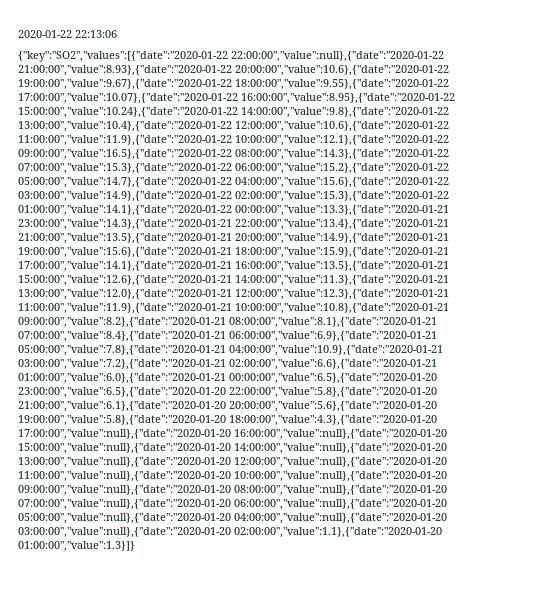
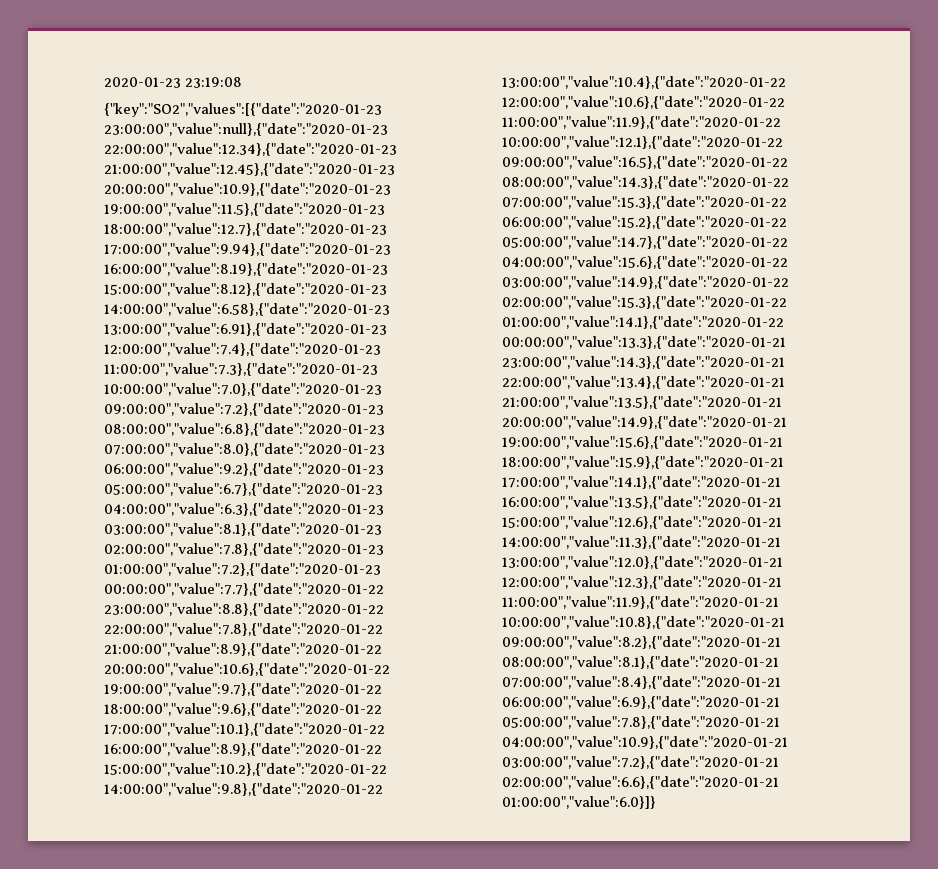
- 2020-01-22 22:13:06
- {"key":"SO2","values":[{"date":"2020-01-22 22:00:00","value":null},{"date":"2020-01-22 21:00:00","value":8.93},{"date":"2020-01-22 20:00:00","value":10.6},{"date":"2020-01-22 19:00:00","value":9.67},{"date":"2020-01-22 18:00:00","value":9.55},{"date":"2020-01-22 17:00:00","value":10.07},{"date":"2020-01-22 16:00:00","value":8.95},{"date":"2020-01-22 15:00:00","value":10.24},{"date":"2020-01-22 14:00:00","value":9.8},{"date":"2020-01-22 13:00:00","value":10.4},{"date":"2020-01-22 12:00:00","value":10.6},{"date":"2020-01-22 11:00:00","value":11.9},{"date":"2020-01-22 10:00:00","value":12.1},{"date":"2020-01-22 09:00:00","value":16.5},{"date":"2020-01-22 08:00:00","value":14.3},{"date":"2020-01-22 07:00:00","value":15.3},{"date":"2020-01-22 06:00:00","value":15.2},{"date":"2020-01-22 05:00:00","value":14.7},{"date":"2020-01-22 04:00:00","value":15.6},{"date":"2020-01-22 03:00:00","value":14.9},{"date":"2020-01-22 02:00:00","value":15.3},{"date":"2020-01-22 01:00:00","value":14.1},{"date":"2020-01-22 00:00:00","value":13.3},{"date":"2020-01-21 23:00:00","value":14.3},{"date":"2020-01-21 22:00:00","value":13.4},{"date":"2020-01-21 21:00:00","value":13.5},{"date":"2020-01-21 20:00:00","value":14.9},{"date":"2020-01-21 19:00:00","value":15.6},{"date":"2020-01-21 18:00:00","value":15.9},{"date":"2020-01-21 17:00:00","value":14.1},{"date":"2020-01-21 16:00:00","value":13.5},{"date":"2020-01-21 15:00:00","value":12.6},{"date":"2020-01-21 14:00:00","value":11.3},{"date":"2020-01-21 13:00:00","value":12.0},{"date":"2020-01-21 12:00:00","value":12.3},{"date":"2020-01-21 11:00:00","value":11.9},{"date":"2020-01-21 10:00:00","value":10.8},{"date":"2020-01-21 09:00:00","value":8.2},{"date":"2020-01-21 08:00:00","value":8.1},{"date":"2020-01-21 07:00:00","value":8.4},{"date":"2020-01-21 06:00:00","value":6.9},{"date":"2020-01-21 05:00:00","value":7.8},{"date":"2020-01-21 04:00:00","value":10.9},{"date":"2020-01-21 03:00:00","value":7.2},{"date":"2020-01-21 02:00:00","value":6.6},{"date":"2020-01-21 01:00:00","value":6.0},{"date":"2020-01-21 00:00:00","value":6.5},{"date":"2020-01-20 23:00:00","value":6.5},{"date":"2020-01-20 22:00:00","value":5.8},{"date":"2020-01-20 21:00:00","value":6.1},{"date":"2020-01-20 20:00:00","value":5.6},{"date":"2020-01-20 19:00:00","value":5.8},{"date":"2020-01-20 18:00:00","value":4.3},{"date":"2020-01-20 17:00:00","value":null},{"date":"2020-01-20 16:00:00","value":null},{"date":"2020-01-20 15:00:00","value":null},{"date":"2020-01-20 14:00:00","value":null},{"date":"2020-01-20 13:00:00","value":null},{"date":"2020-01-20 12:00:00","value":null},{"date":"2020-01-20 11:00:00","value":null},{"date":"2020-01-20 10:00:00","value":null},{"date":"2020-01-20 09:00:00","value":null},{"date":"2020-01-20 08:00:00","value":null},{"date":"2020-01-20 07:00:00","value":null},{"date":"2020-01-20 06:00:00","value":null},{"date":"2020-01-20 05:00:00","value":null},{"date":"2020-01-20 04:00:00","value":null},{"date":"2020-01-20 03:00:00","value":null},{"date":"2020-01-20 02:00:00","value":1.1},{"date":"2020-01-20 01:00:00","value":1.3}]}
+ 2020-01-23 23:19:08
+ {"key":"SO2","values":[{"date":"2020-01-23 23:00:00","value":null},{"date":"2020-01-23 22:00:00","value":12.34},{"date":"2020-01-23 21:00:00","value":12.45},{"date":"2020-01-23 20:00:00","value":10.9},{"date":"2020-01-23 19:00:00","value":11.5},{"date":"2020-01-23 18:00:00","value":12.7},{"date":"2020-01-23 17:00:00","value":9.94},{"date":"2020-01-23 16:00:00","value":8.19},{"date":"2020-01-23 15:00:00","value":8.12},{"date":"2020-01-23 14:00:00","value":6.58},{"date":"2020-01-23 13:00:00","value":6.91},{"date":"2020-01-23 12:00:00","value":7.4},{"date":"2020-01-23 11:00:00","value":7.3},{"date":"2020-01-23 10:00:00","value":7.0},{"date":"2020-01-23 09:00:00","value":7.2},{"date":"2020-01-23 08:00:00","value":6.8},{"date":"2020-01-23 07:00:00","value":8.0},{"date":"2020-01-23 06:00:00","value":9.2},{"date":"2020-01-23 05:00:00","value":6.7},{"date":"2020-01-23 04:00:00","value":6.3},{"date":"2020-01-23 03:00:00","value":8.1},{"date":"2020-01-23 02:00:00","value":7.8},{"date":"2020-01-23 01:00:00","value":7.2},{"date":"2020-01-23 00:00:00","value":7.7},{"date":"2020-01-22 23:00:00","value":8.8},{"date":"2020-01-22 22:00:00","value":7.8},{"date":"2020-01-22 21:00:00","value":8.9},{"date":"2020-01-22 20:00:00","value":10.6},{"date":"2020-01-22 19:00:00","value":9.7},{"date":"2020-01-22 18:00:00","value":9.6},{"date":"2020-01-22 17:00:00","value":10.1},{"date":"2020-01-22 16:00:00","value":8.9},{"date":"2020-01-22 15:00:00","value":10.2},{"date":"2020-01-22 14:00:00","value":9.8},{"date":"2020-01-22 13:00:00","value":10.4},{"date":"2020-01-22 12:00:00","value":10.6},{"date":"2020-01-22 11:00:00","value":11.9},{"date":"2020-01-22 10:00:00","value":12.1},{"date":"2020-01-22 09:00:00","value":16.5},{"date":"2020-01-22 08:00:00","value":14.3},{"date":"2020-01-22 07:00:00","value":15.3},{"date":"2020-01-22 06:00:00","value":15.2},{"date":"2020-01-22 05:00:00","value":14.7},{"date":"2020-01-22 04:00:00","value":15.6},{"date":"2020-01-22 03:00:00","value":14.9},{"date":"2020-01-22 02:00:00","value":15.3},{"date":"2020-01-22 01:00:00","value":14.1},{"date":"2020-01-22 00:00:00","value":13.3},{"date":"2020-01-21 23:00:00","value":14.3},{"date":"2020-01-21 22:00:00","value":13.4},{"date":"2020-01-21 21:00:00","value":13.5},{"date":"2020-01-21 20:00:00","value":14.9},{"date":"2020-01-21 19:00:00","value":15.6},{"date":"2020-01-21 18:00:00","value":15.9},{"date":"2020-01-21 17:00:00","value":14.1},{"date":"2020-01-21 16:00:00","value":13.5},{"date":"2020-01-21 15:00:00","value":12.6},{"date":"2020-01-21 14:00:00","value":11.3},{"date":"2020-01-21 13:00:00","value":12.0},{"date":"2020-01-21 12:00:00","value":12.3},{"date":"2020-01-21 11:00:00","value":11.9},{"date":"2020-01-21 10:00:00","value":10.8},{"date":"2020-01-21 09:00:00","value":8.2},{"date":"2020-01-21 08:00:00","value":8.1},{"date":"2020-01-21 07:00:00","value":8.4},{"date":"2020-01-21 06:00:00","value":6.9},{"date":"2020-01-21 05:00:00","value":7.8},{"date":"2020-01-21 04:00:00","value":10.9},{"date":"2020-01-21 03:00:00","value":7.2},{"date":"2020-01-21 02:00:00","value":6.6},{"date":"2020-01-21 01:00:00","value":6.0}]}

